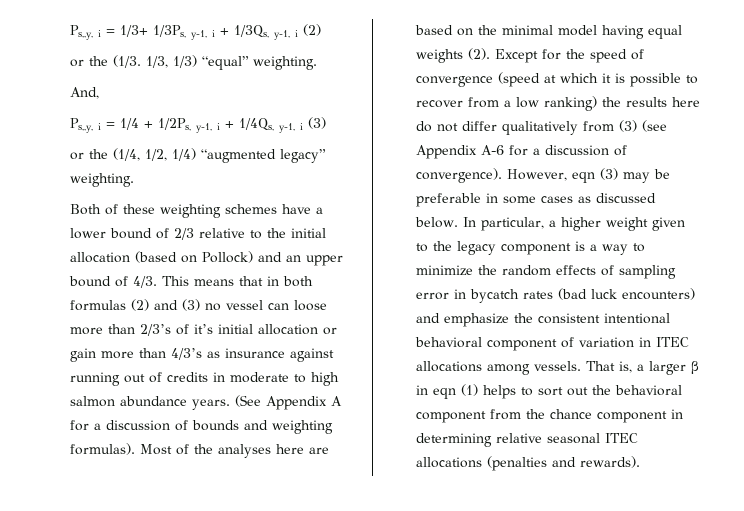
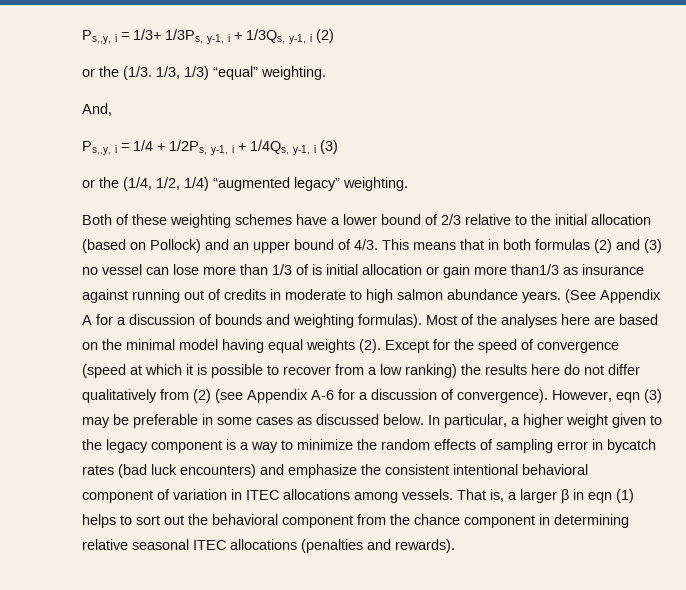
- This means that in both formulas (2) and (3) no vessel can loose more than 2/3’s of it’s initial allocation or gain more than 4/3’s as insurance against running out of credits in moderate to high salmon abundance years.
+ This means that in both formulas (2) and (3) no vessel can lose more than 1/3 of is initial allocation or gain more than1/3 as insurance against running out of credits in moderate to high salmon abundance years.
- Except for the speed of convergence (speed at which it is possible to recover from a low ranking) the results here do not differ qualitatively from (3) (see Appendix A-6 for a discussion of convergence).
+ Except for the speed of convergence (speed at which it is possible to recover from a low ranking) the results here do not differ qualitatively from (2) (see Appendix A-6 for a discussion of convergence).

